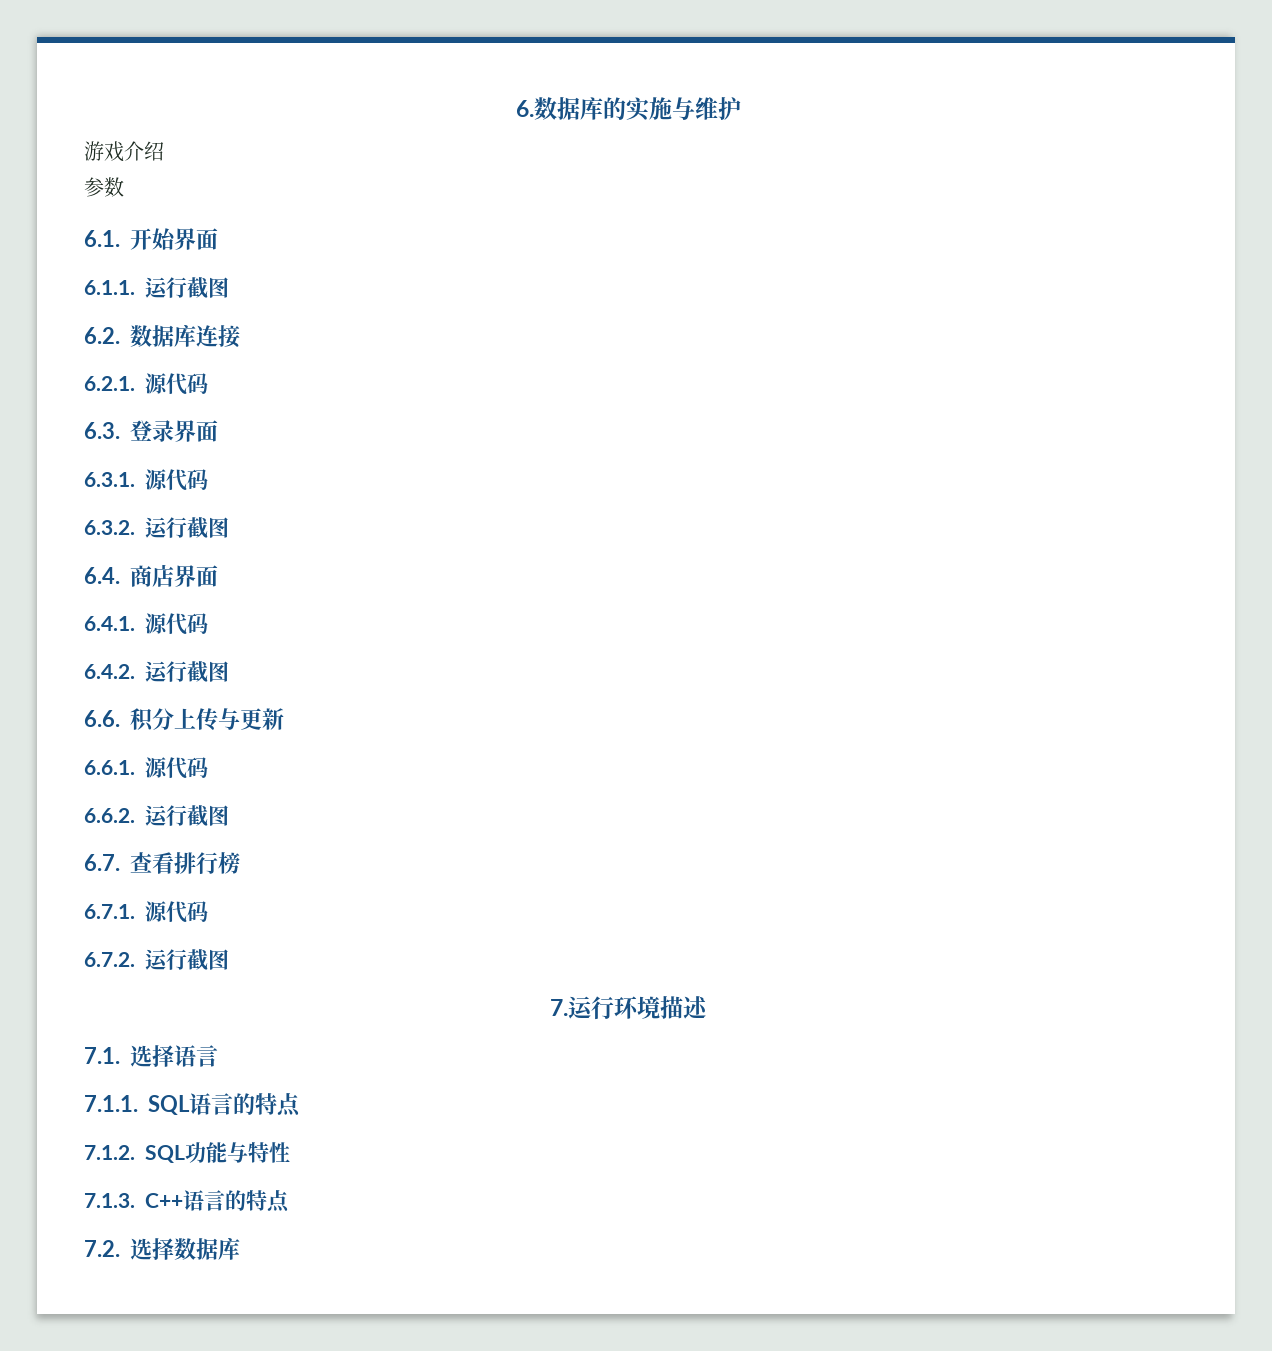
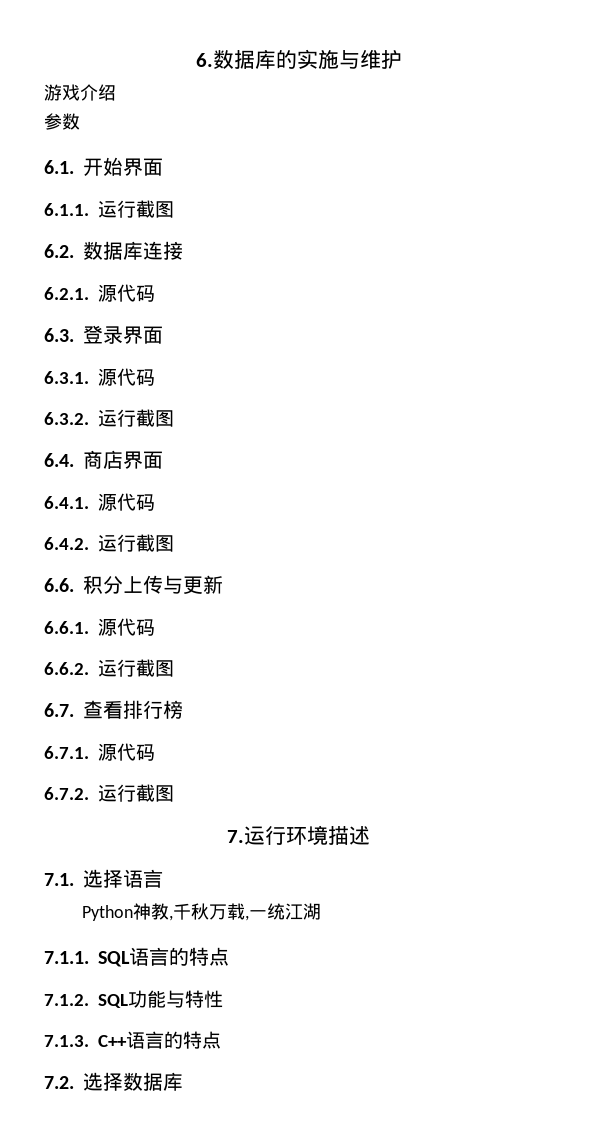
+ Python神教,千秋万载,一统江湖

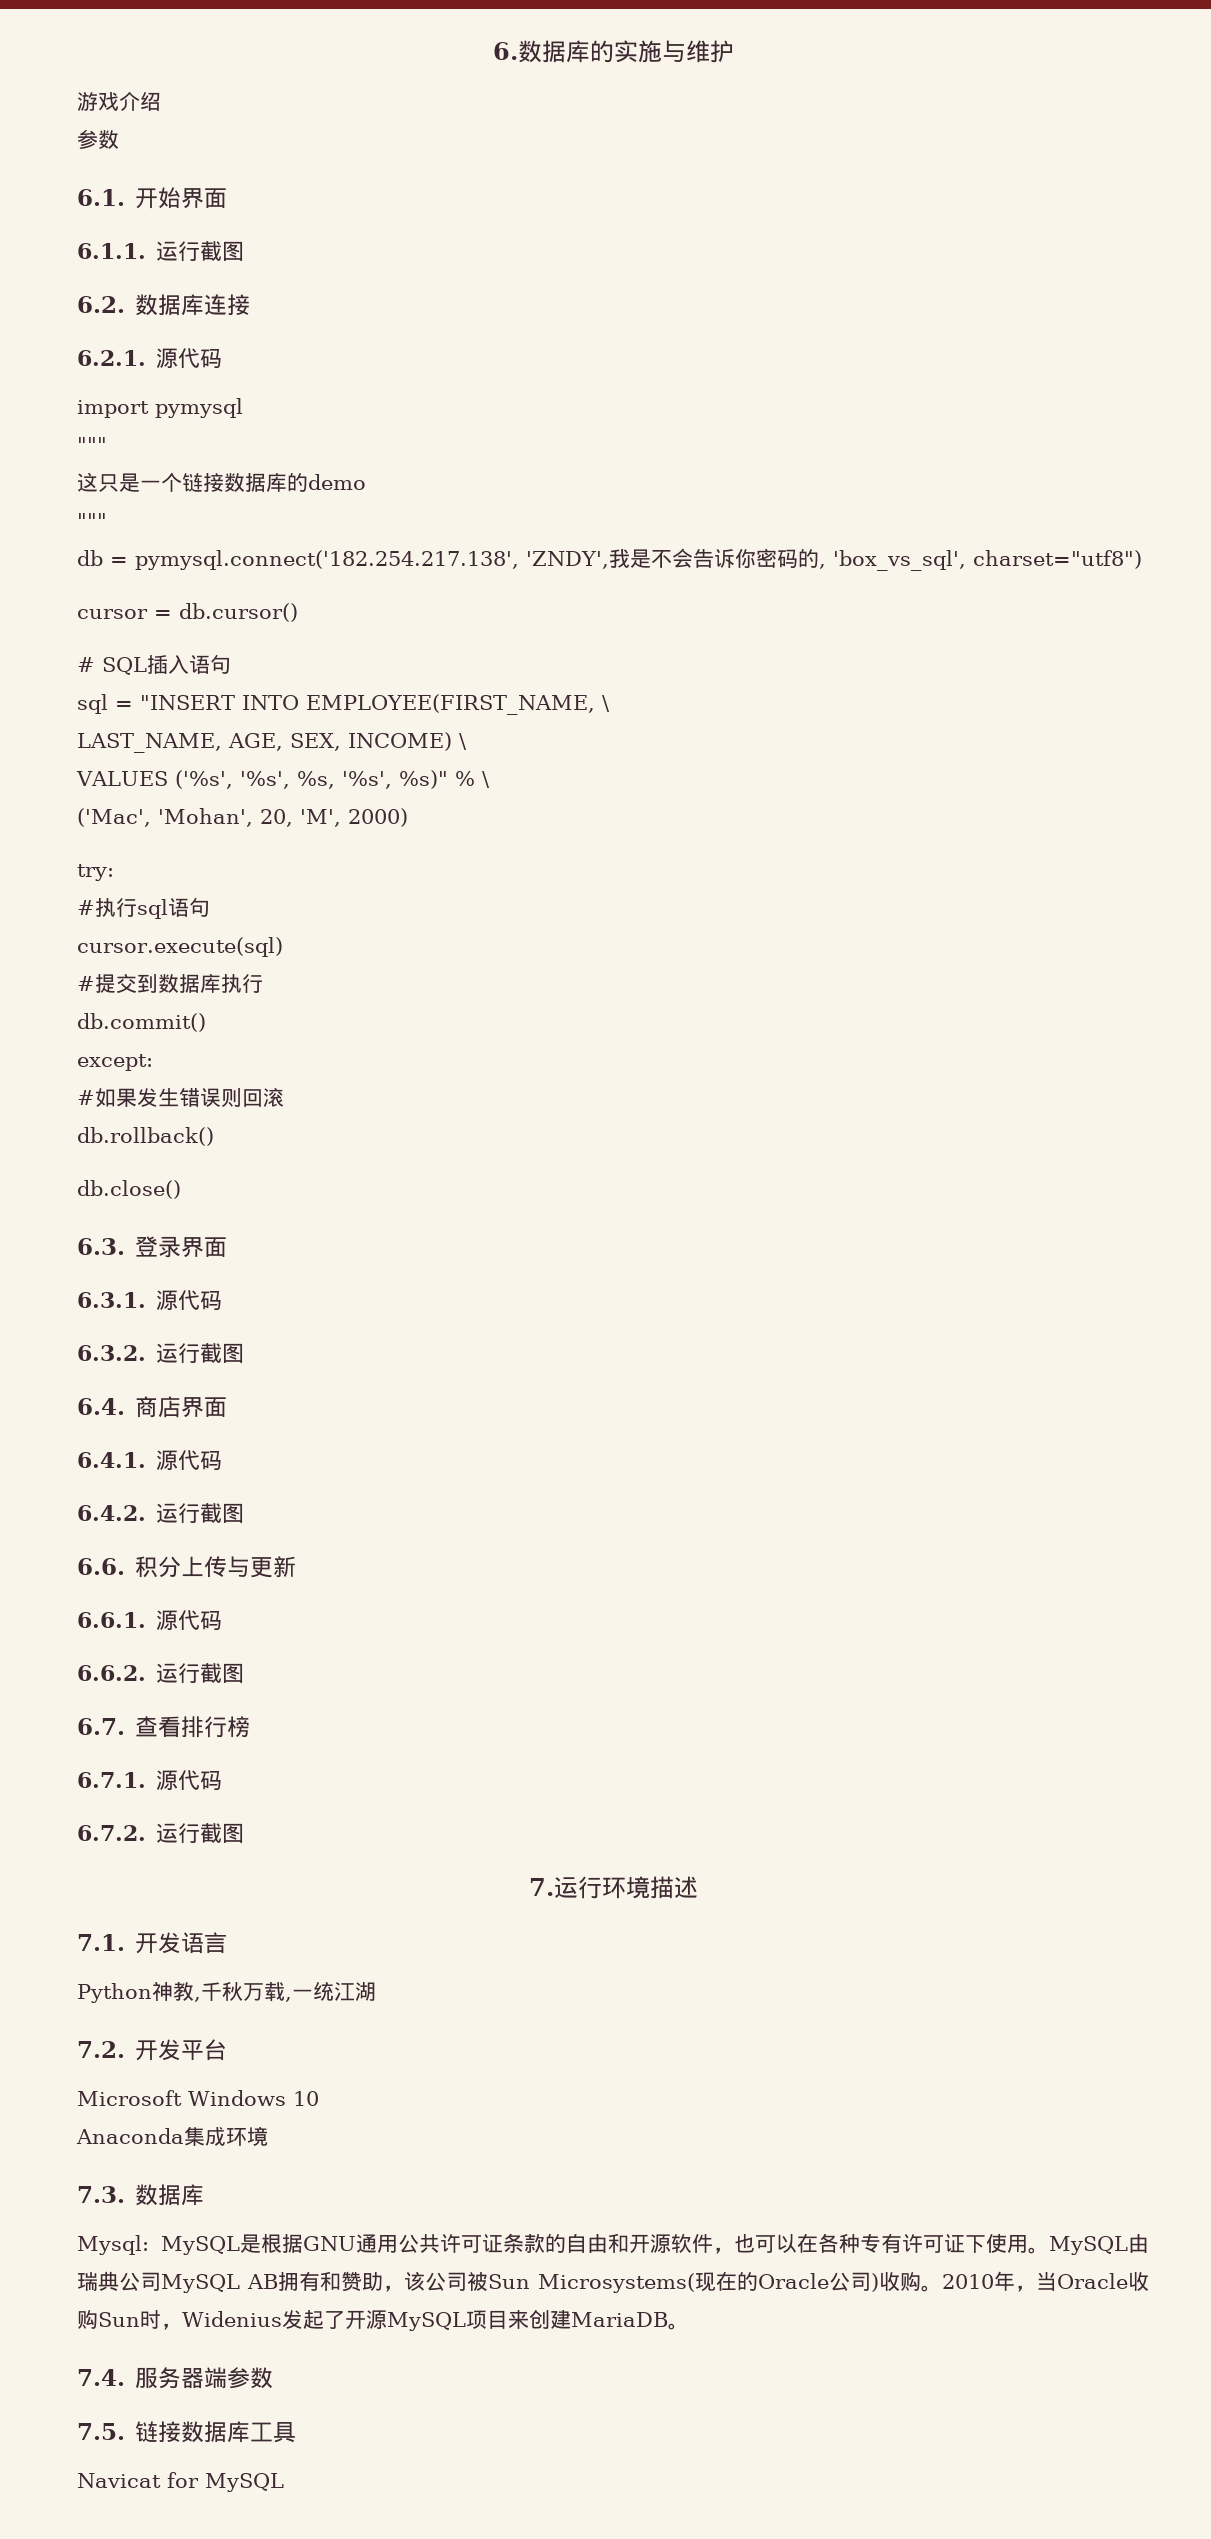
+ import pymysql
+ """
+ 这只是一个链接数据库的demo
+ """
+ db = pymysql.connect('182.254.217.138', 'ZNDY',我是不会告诉你密码的, 'box_vs_sql', charset="utf8")
+ cursor = db.cursor()
+ # SQL插入语句
+ sql = "INSERT INTO EMPLOYEE(FIRST_NAME, \
+ LAST_NAME, AGE, SEX, INCOME) \
+ VALUES ('%s', '%s', %s, '%s', %s)" % \
+ ('Mac', 'Mohan', 20, 'M', 2000)
+ try:
+ #执行sql语句
+ cursor.execute(sql)
+ #提交到数据库执行
+ db.commit()
+ except:
+ #如果发生错误则回滚
+ db.rollback()
+ db.close()
- 7.1.选择语言
+ 7.1.开发语言
- 7.1.1. SQL语言的特点
- 7.1.2. SQL功能与特性
- 7.1.3. C++语言的特点
- 7.2.选择数据库
+ 7.2.开发平台
+ Microsoft Windows 10
+ Anaconda集成环境
+ 7.3.数据库
+ Mysql: MySQL是根据GNU通用公共许可证条款的自由和开源软件，也可以在各种专有许可证下使用。MySQL由瑞典公司MySQL AB拥有和赞助，该公司被Sun Microsystems(现在的Oracle公司)收购。2010年，当Oracle收购Sun时，Widenius发起了开源MySQL项目来创建MariaDB。
+ 7.4.服务器端参数
+ 7.5.链接数据库工具
+ Navicat for MySQL

